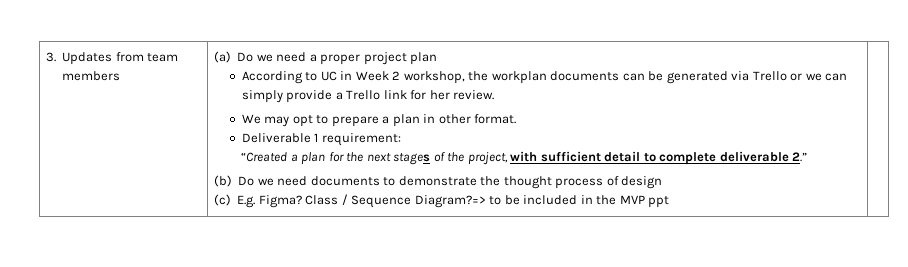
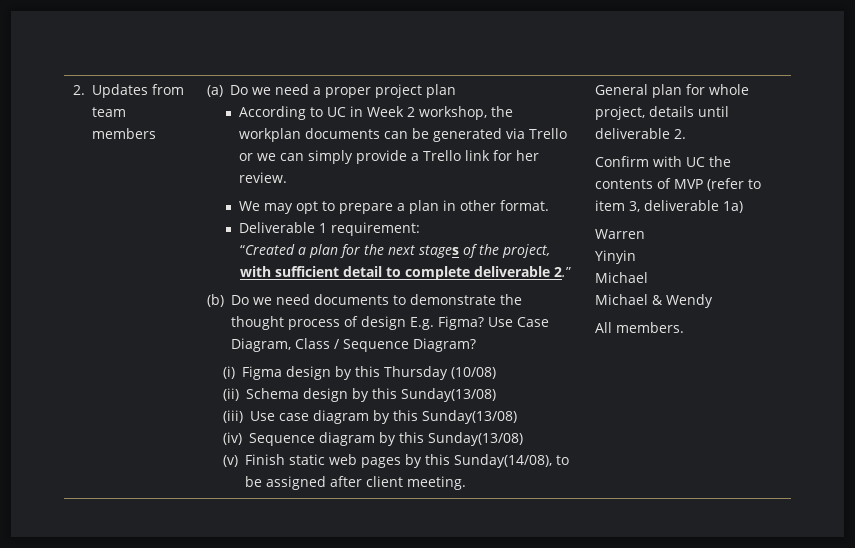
- 3. Updates from team members
+ 2. Updates from team members
- (b) Do we need documents to demonstrate the thought process of design
- (c) E.g. Figma?
+ (b) Do we need documents to demonstrate the thought process of design E.g. Figma?
- Class / Sequence Diagram?=> to be included in the MVP ppt
+ Use Case Diagram, Class / Sequence Diagram?
+ (i) Figma design by this Thursday (10/08)
+ (ii) Schema design by this Sunday(13/08)
+ (iii) Use case diagram by this Sunday(13/08)
+ (iv) Sequence diagram by this Sunday(13/08)
+ (v) Finish static web pages by this Sunday(14/08), to be assigned after client meeting. | General plan for whole project, details until deliverable 2.
+ Confirm with UC the contents of MVP (refer to item 3, deliverable 1a)
+ Warren
+ Yinyin
+ Michael
+ Michael & Wendy
+ All members.

